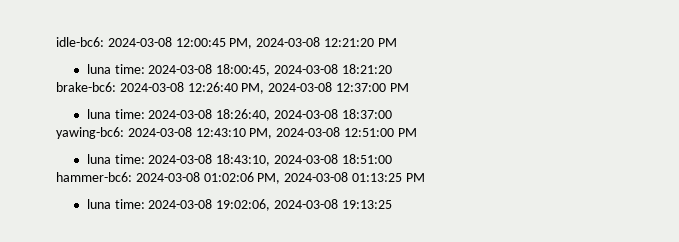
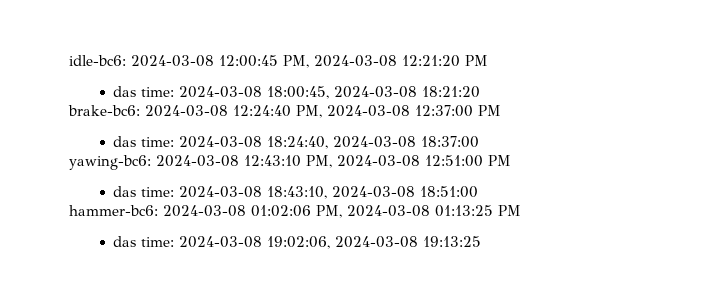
- luna time: 2024-03-08 18:00:45, 2024-03-08 18:21:20
+ das time: 2024-03-08 18:00:45, 2024-03-08 18:21:20
- brake-bc6: 2024-03-08 12:26:40 PM, 2024-03-08 12:37:00 PM
+ brake-bc6: 2024-03-08 12:24:40 PM, 2024-03-08 12:37:00 PM
- luna time: 2024-03-08 18:26:40, 2024-03-08 18:37:00
+ das time: 2024-03-08 18:24:40, 2024-03-08 18:37:00
- luna time: 2024-03-08 18:43:10, 2024-03-08 18:51:00
+ das time: 2024-03-08 18:43:10, 2024-03-08 18:51:00
- luna time: 2024-03-08 19:02:06, 2024-03-08 19:13:25
+ das time: 2024-03-08 19:02:06, 2024-03-08 19:13:25

